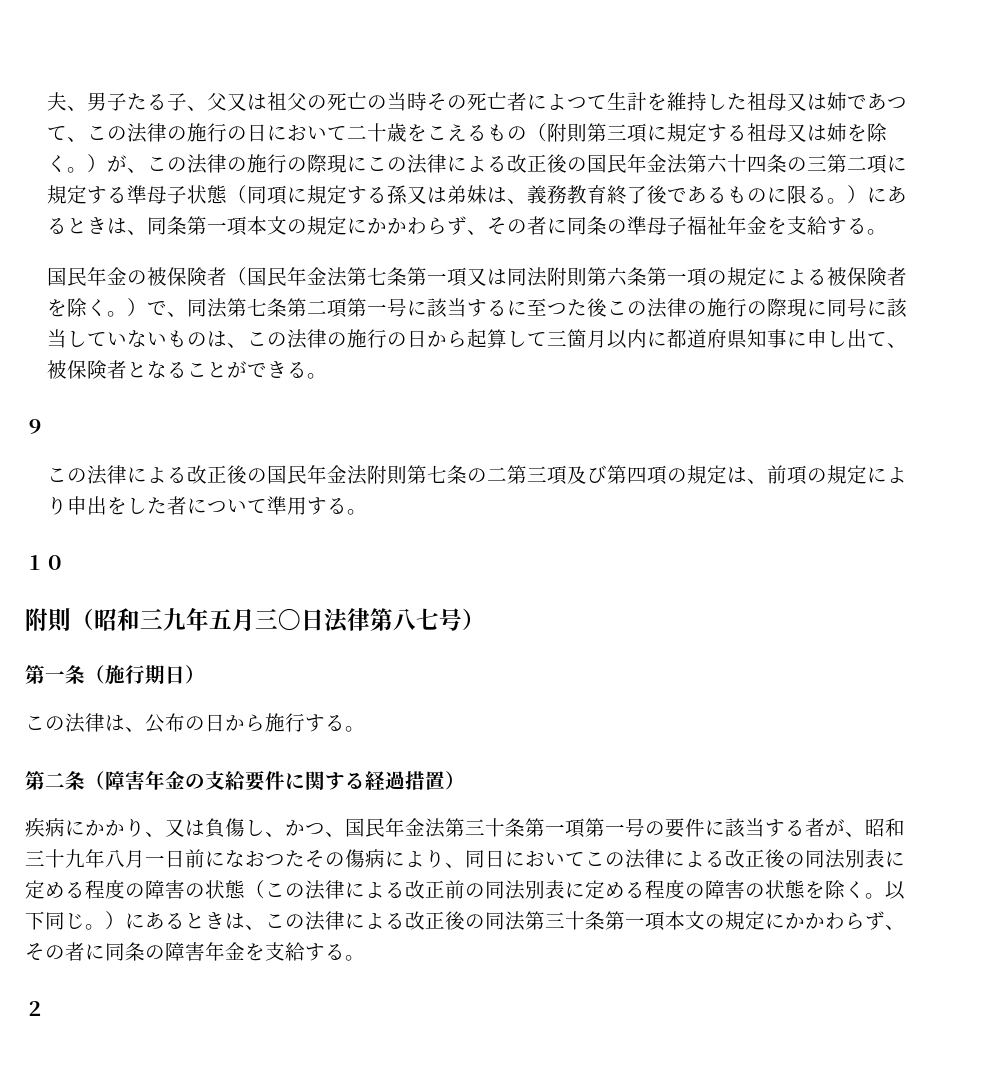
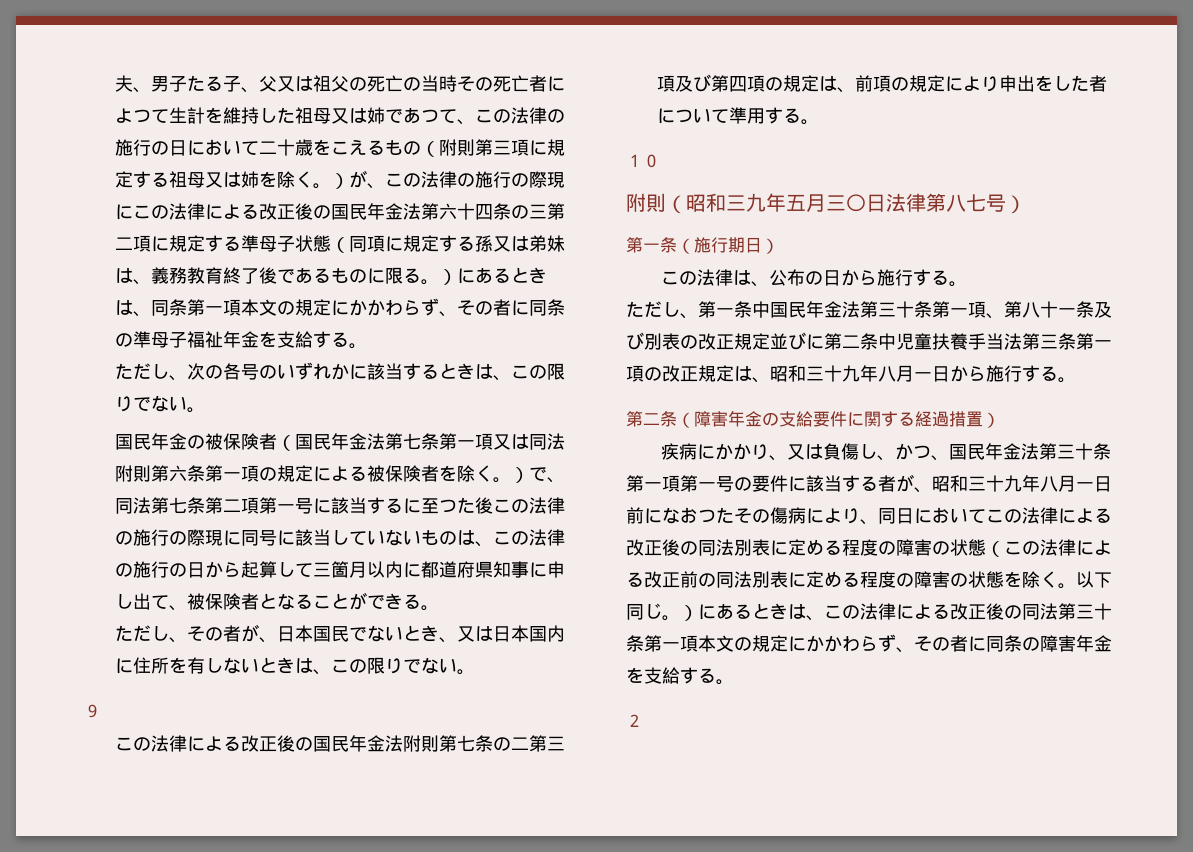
+ ただし、次の各号のいずれかに該当するときは、この限りでない。
+ ただし、その者が、日本国民でないとき、又は日本国内に住所を有しないときは、この限りでない。
+ ただし、第一条中国民年金法第三十条第一項、第八十一条及び別表の改正規定並びに第二条中児童扶養手当法第三条第一項の改正規定は、昭和三十九年八月一日から施行する。

